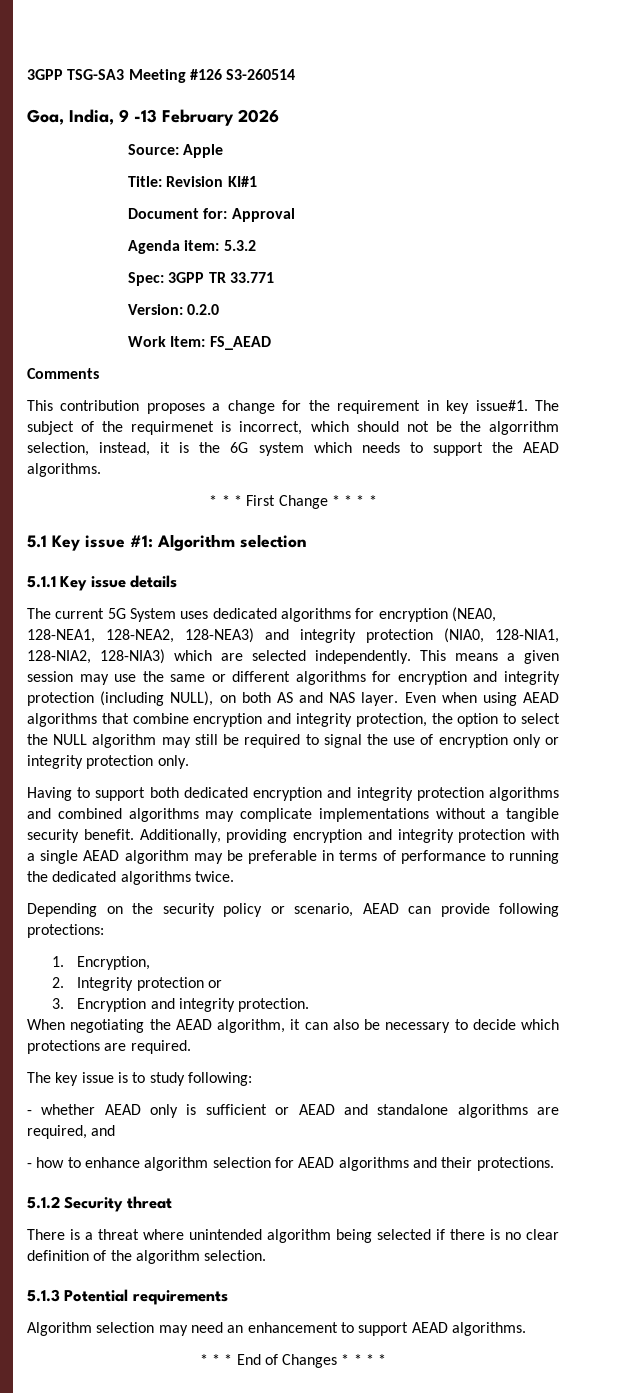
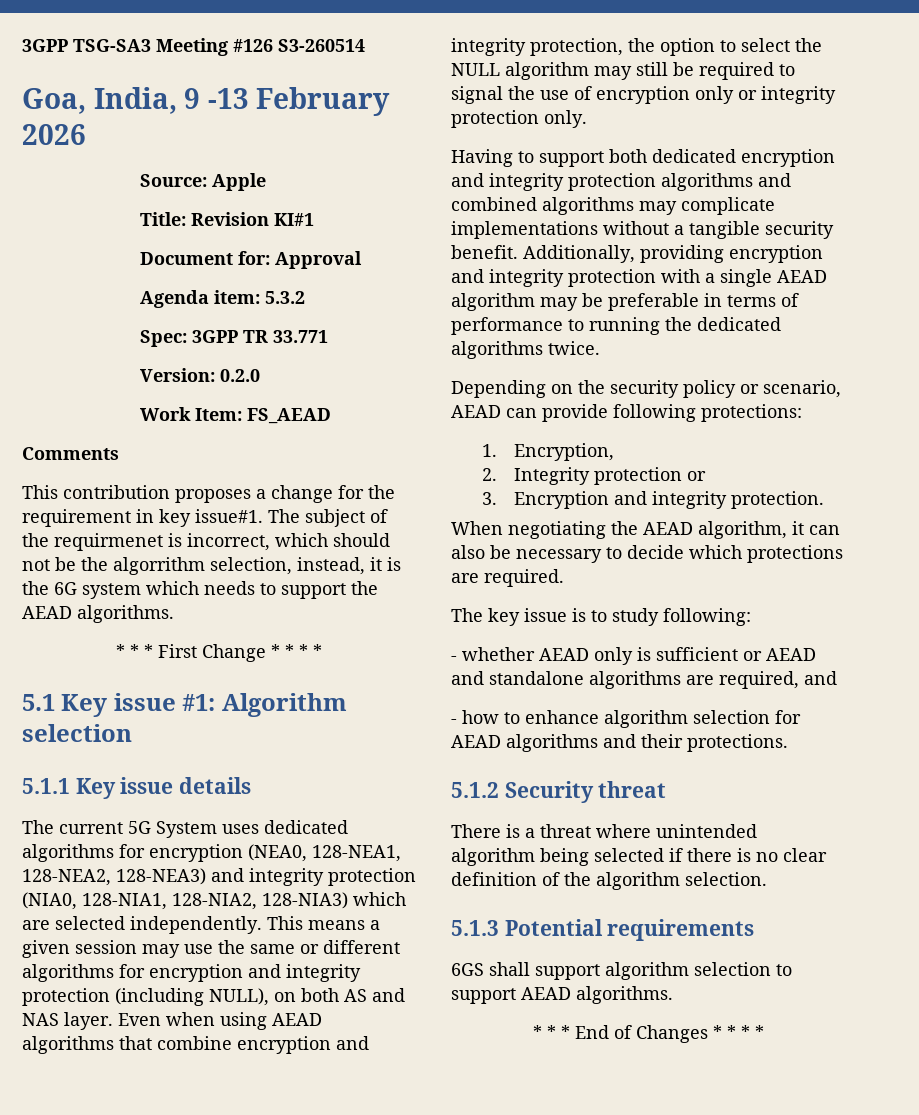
- Algorithm selection may need an enhancement to support AEAD algorithms.
+ 6GS shall support algorithm selection to support AEAD algorithms.

